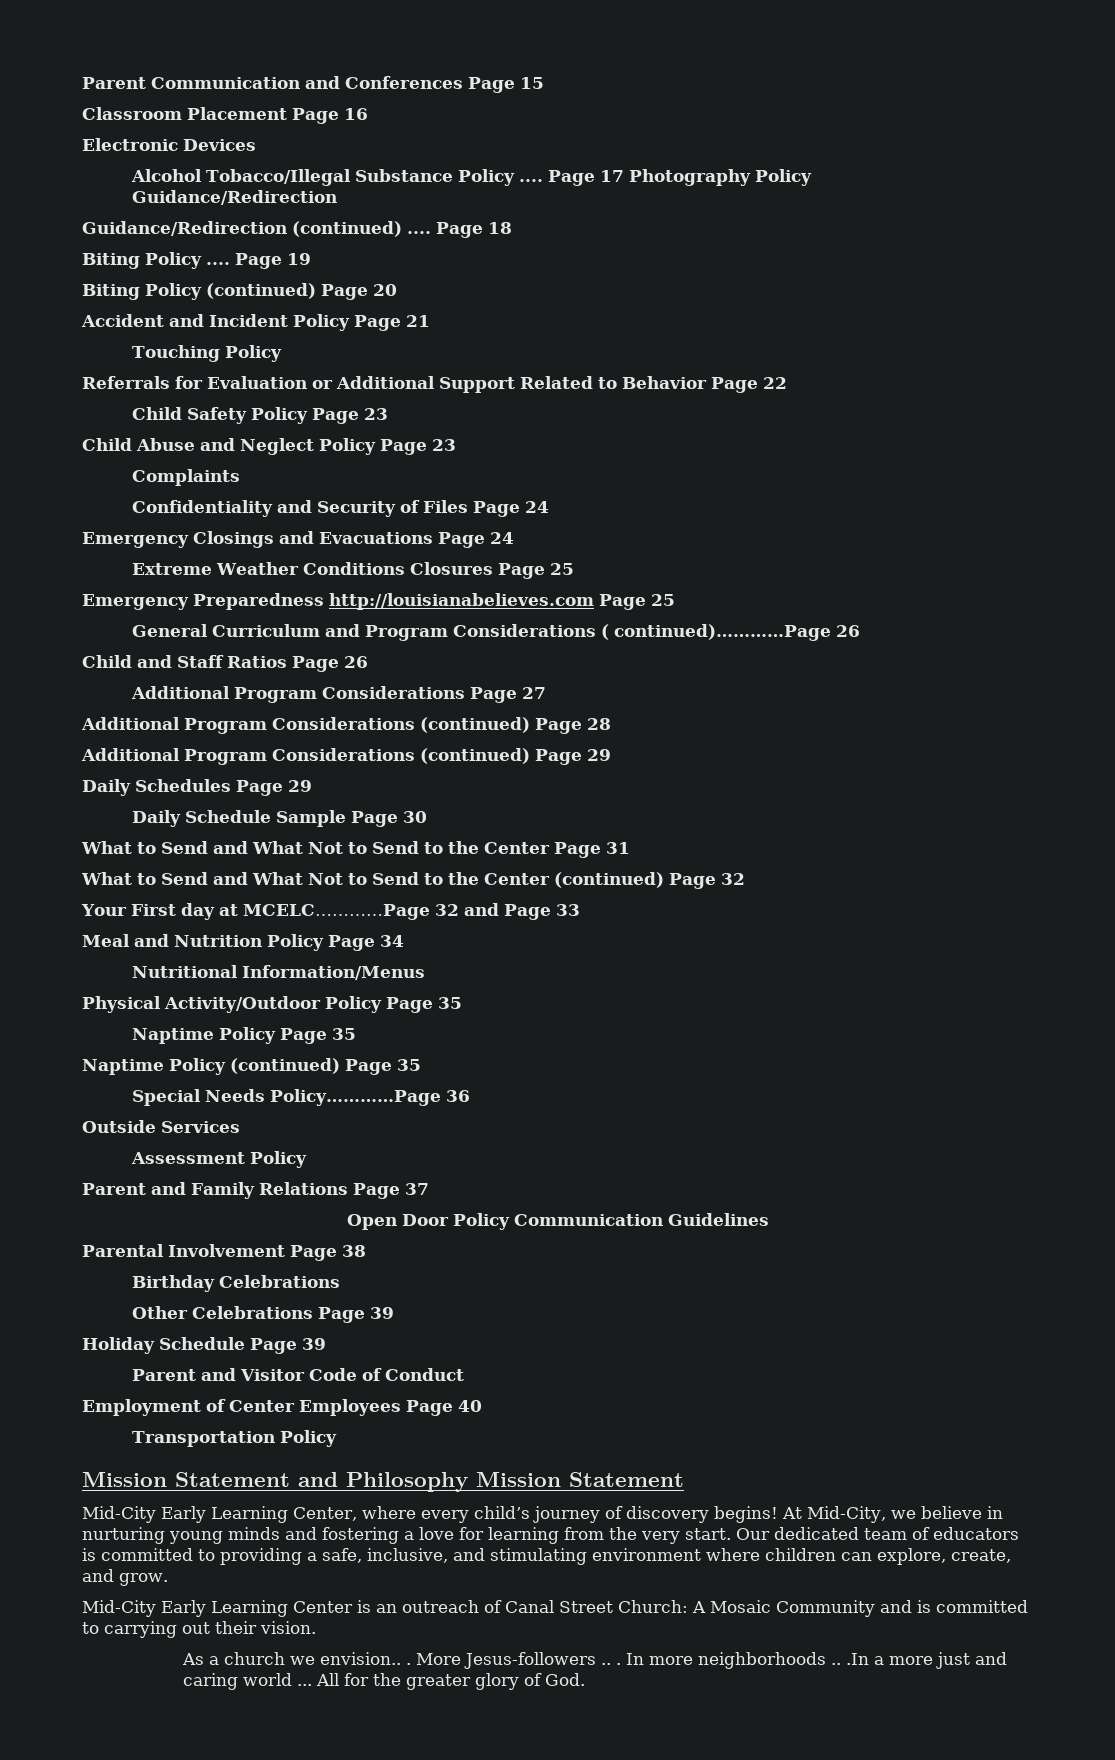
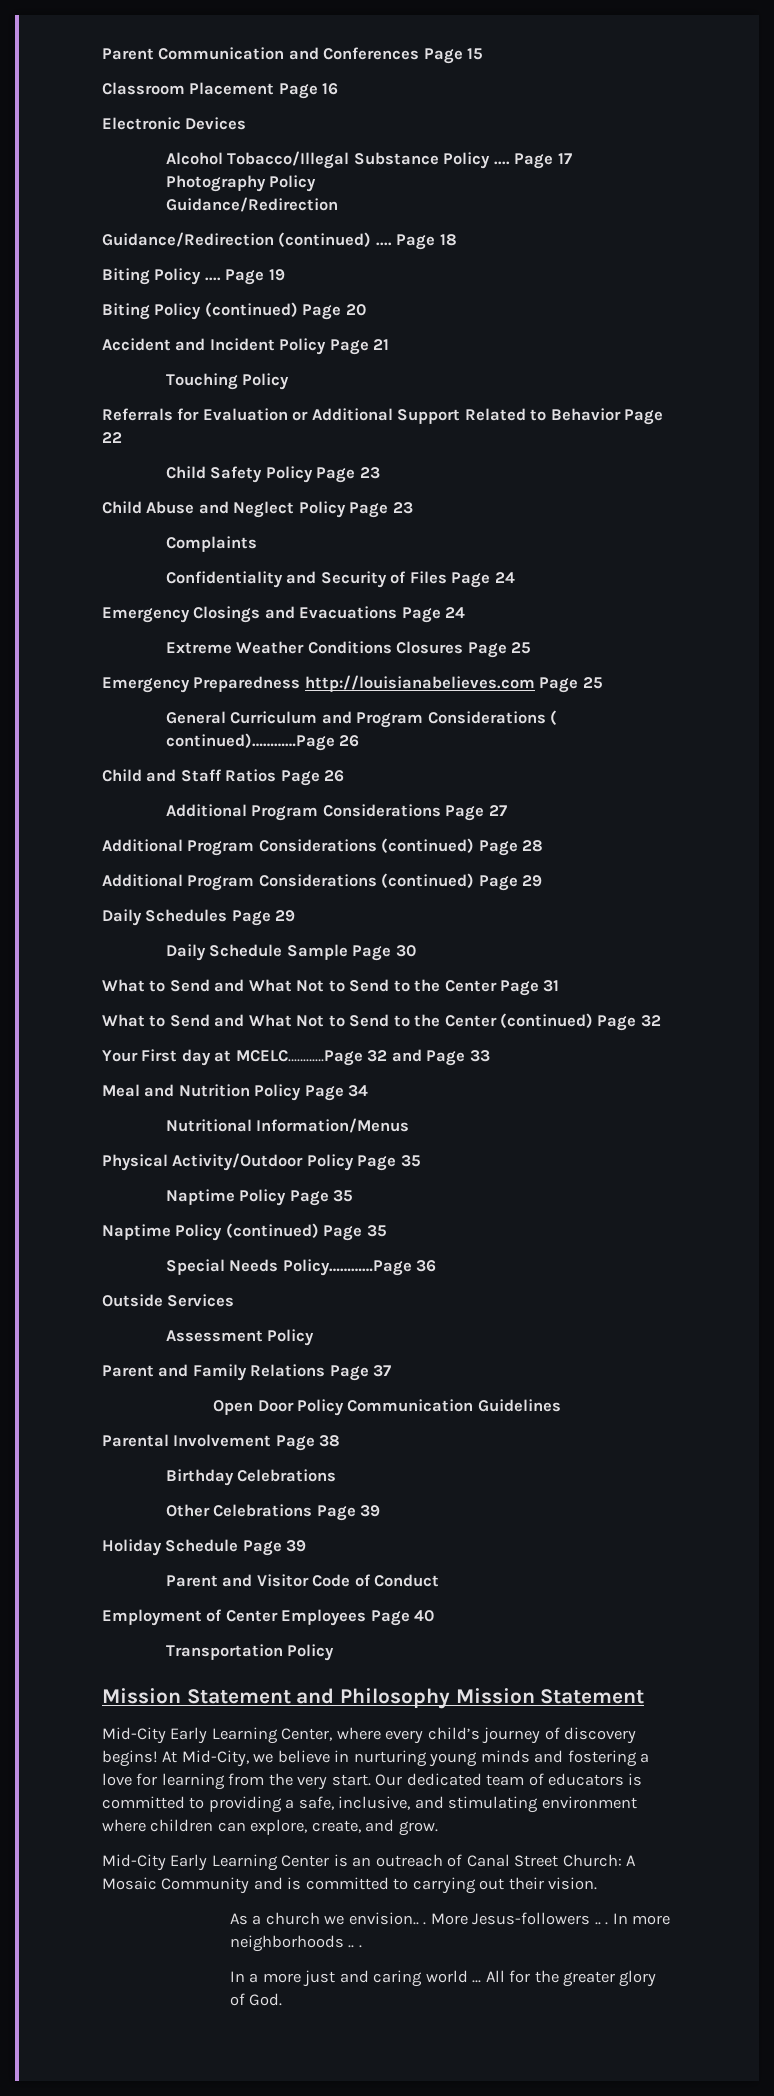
- In more neighborhoods .. .In a more just and caring world ...
+ In more neighborhoods .. .
+ In a more just and caring world ...

